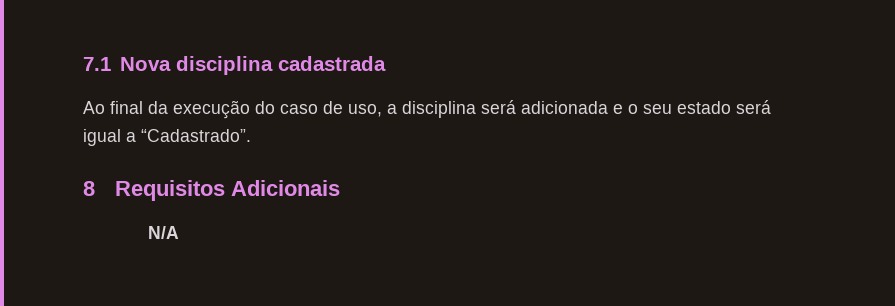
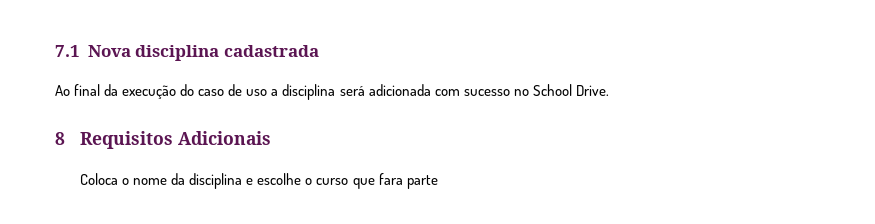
- Ao final da execução do caso de uso, a disciplina será adicionada e o seu estado será igual a “Cadastrado”.
+ Ao final da execução do caso de uso a disciplina será adicionada com sucesso no School Drive.
  8 Requisitos Adicionais
- N/A
+ Coloca o nome da disciplina e escolhe o curso que fara parte

